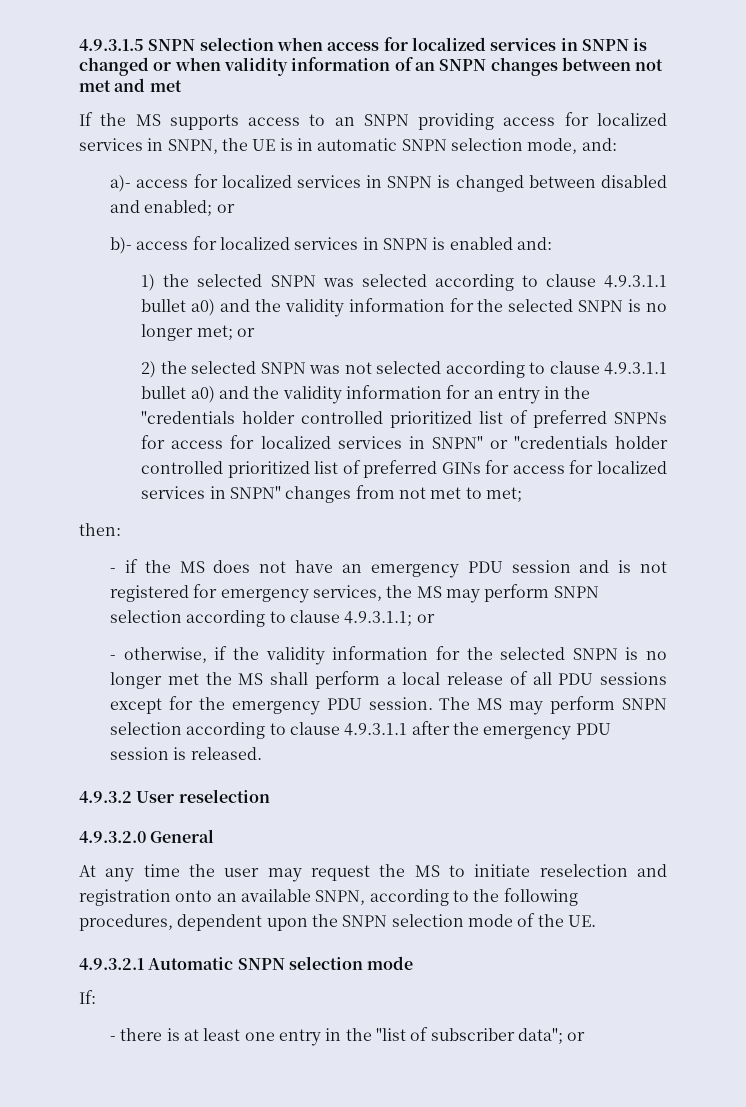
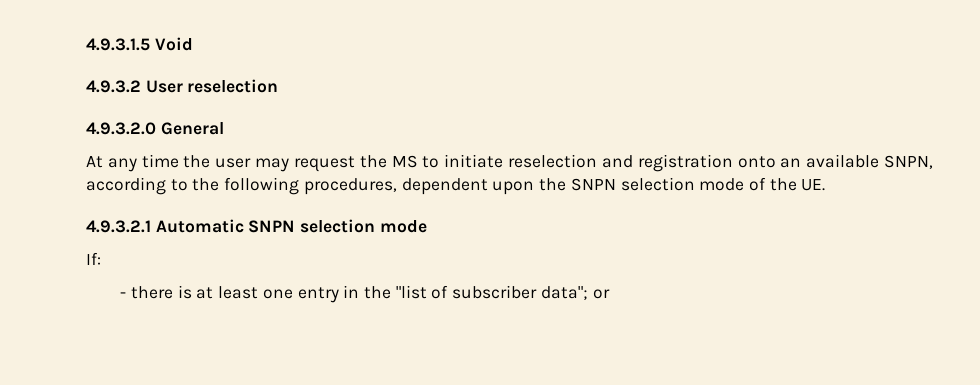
- 4.9.3.1.5 SNPN selection when access for localized services in SNPN is changed or when validity information of an SNPN changes between not met and met
- If the MS supports access to an SNPN providing access for localized services in SNPN, the UE is in automatic SNPN selection mode, and:
- a)- access for localized services in SNPN is changed between disabled and enabled; or
- b)- access for localized services in SNPN is enabled and:
- 1) the selected SNPN was selected according to clause 4.9.3.1.1 bullet a0) and the validity information for the selected SNPN is no longer met; or
- 2) the selected SNPN was not selected according to clause 4.9.3.1.1 bullet a0) and the validity information for an entry in the "credentials holder controlled prioritized list of preferred SNPNs for access for localized services in SNPN" or "credentials holder controlled prioritized list of preferred GINs for access for localized services in SNPN" changes from not met to met;
- then:
- - if the MS does not have an emergency PDU session and is not registered for emergency services, the MS may perform SNPN selection according to clause 4.9.3.1.1; or
- - otherwise, if the validity information for the selected SNPN is no longer met the MS shall perform a local release of all PDU sessions except for the emergency PDU session. The MS may perform SNPN selection according to clause 4.9.3.1.1 after the emergency PDU session is released.
+ 4.9.3.1.5 Void

